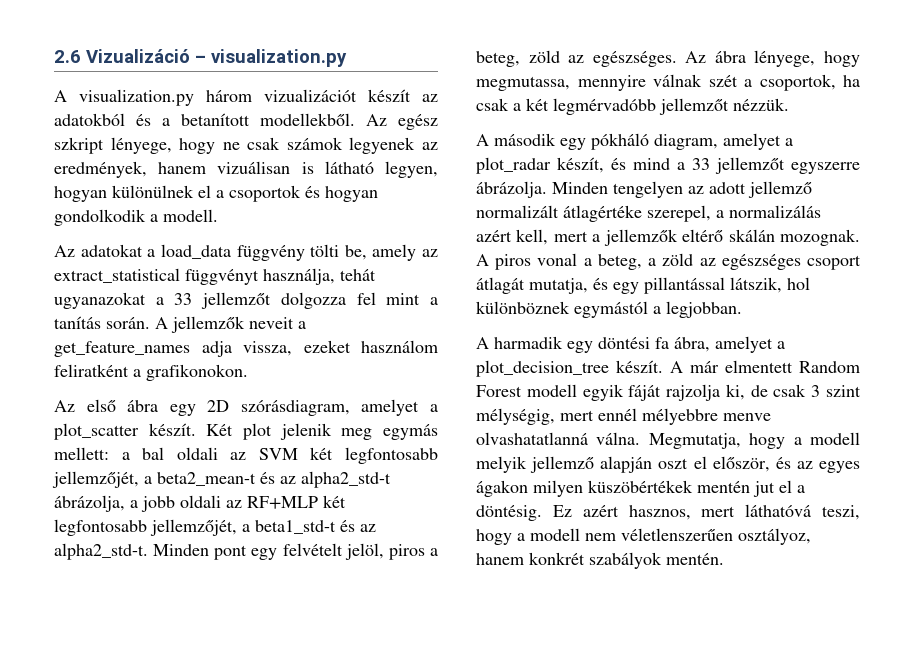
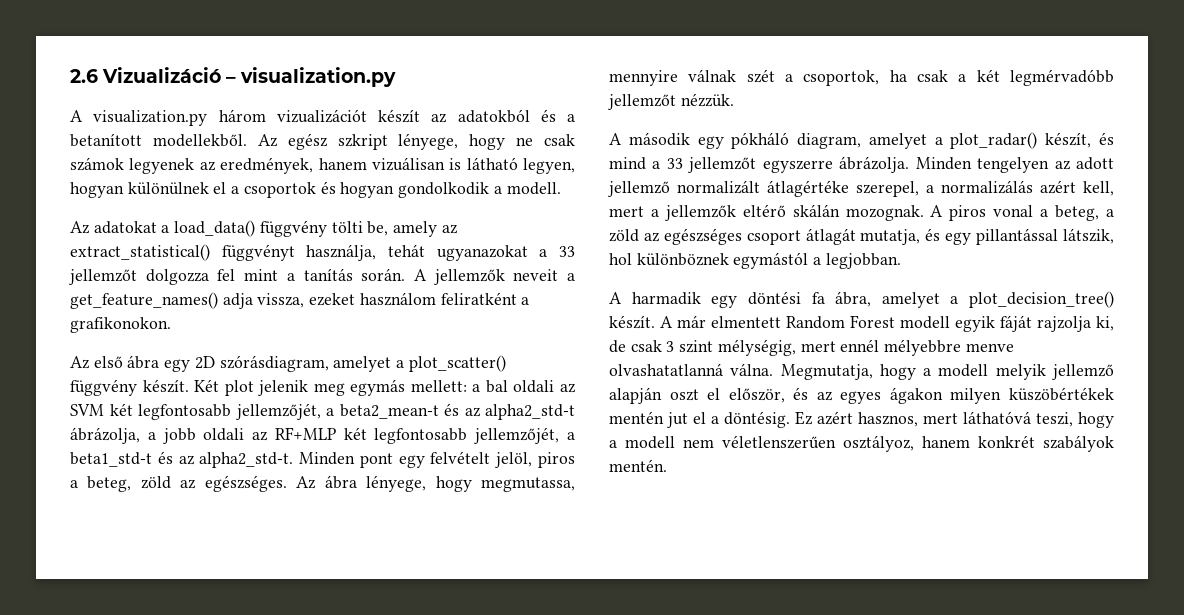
- Az adatokat a load_data függvény tölti be, amely az extract_statistical függvényt használja, tehát ugyanazokat a 33 jellemzőt dolgozza fel mint a tanítás során.
+ Az adatokat a load_data() függvény tölti be, amely az extract_statistical() függvényt használja, tehát ugyanazokat a 33 jellemzőt dolgozza fel mint a tanítás során.
- A jellemzők neveit a get_feature_names adja vissza, ezeket használom feliratként a grafikonokon.
+ A jellemzők neveit a get_feature_names() adja vissza, ezeket használom feliratként a grafikonokon.
- Az első ábra egy 2D szórásdiagram, amelyet a plot_scatter készít.
+ Az első ábra egy 2D szórásdiagram, amelyet a plot_scatter() függvény készít.
- A második egy pókháló diagram, amelyet a plot_radar készít, és mind a 33 jellemzőt egyszerre ábrázolja.
+ A második egy pókháló diagram, amelyet a plot_radar() készít, és mind a 33 jellemzőt egyszerre ábrázolja.
- A harmadik egy döntési fa ábra, amelyet a plot_decision_tree készít.
+ A harmadik egy döntési fa ábra, amelyet a plot_decision_tree() készít.

